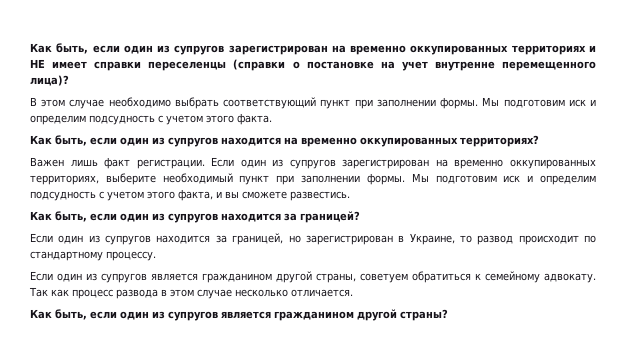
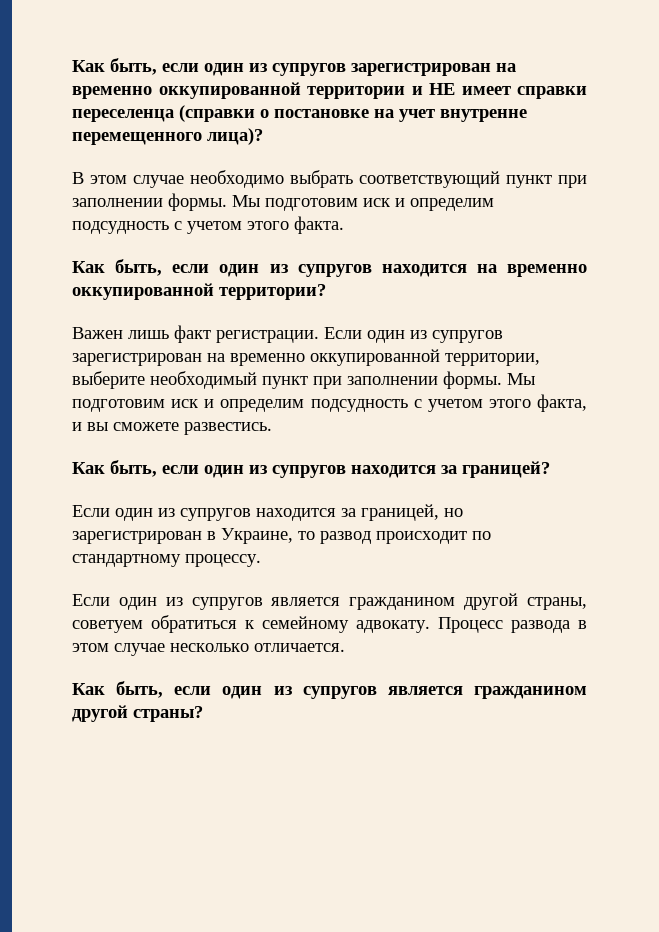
- Как быть, если один из супругов зарегистрирован на временно оккупированных территориях и НЕ имеет справки переселенцы (справки о постановке на учет внутренне перемещенного лица)?
+ Как быть, если один из супругов зарегистрирован на временно оккупированной территории и НЕ имеет справки переселенца (справки о постановке на учет внутренне перемещенного лица)?
- Как быть, если один из супругов находится на временно оккупированных территориях?
+ Как быть, если один из супругов находится на временно оккупированной территории?
- Если один из супругов зарегистрирован на временно оккупированных территориях, выберите необходимый пункт при заполнении формы.
+ Если один из супругов зарегистрирован на временно оккупированной территории, выберите необходимый пункт при заполнении формы.
- Так как процесс развода в этом случае несколько отличается.
+ Процесс развода в этом случае несколько отличается.

